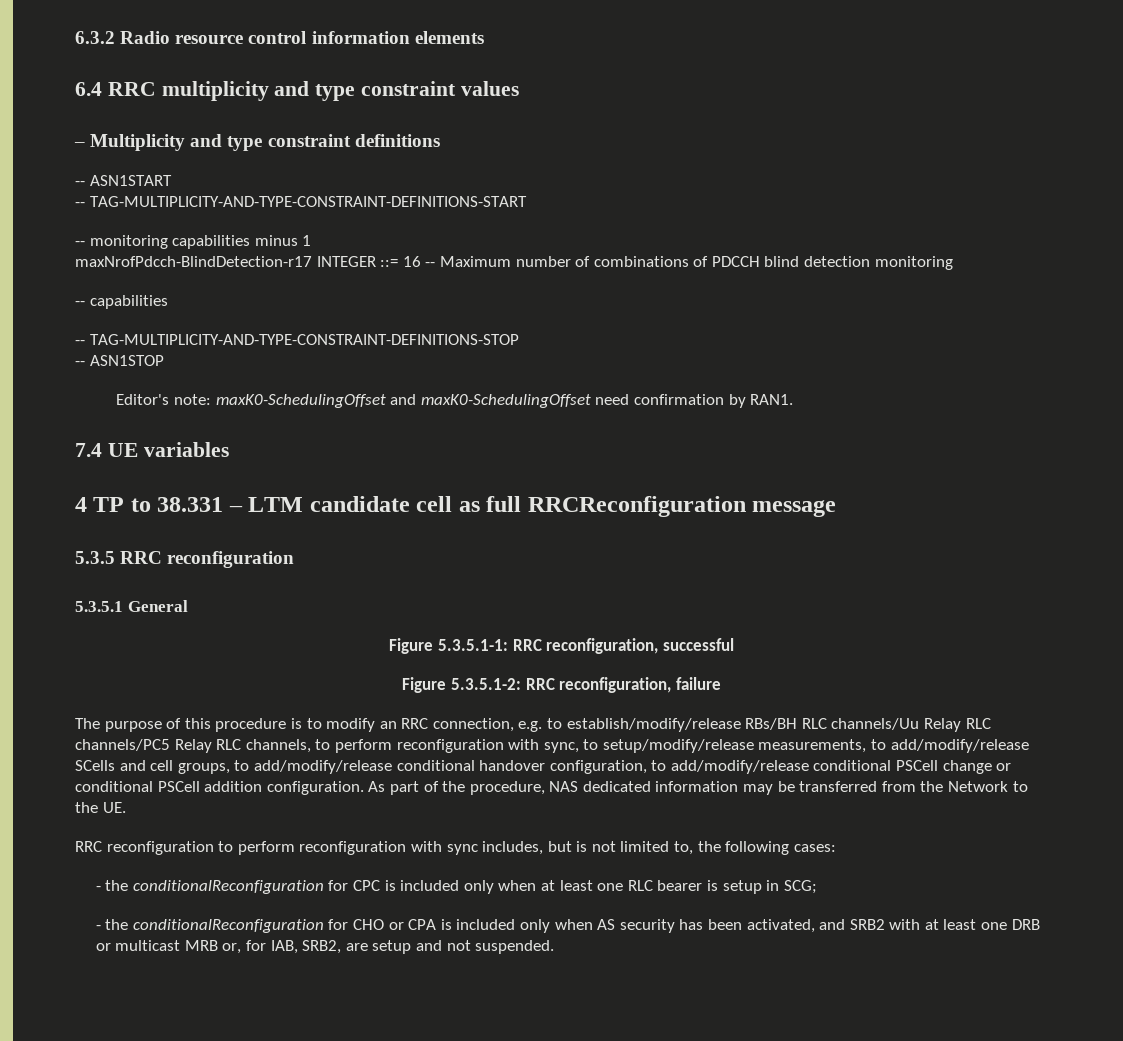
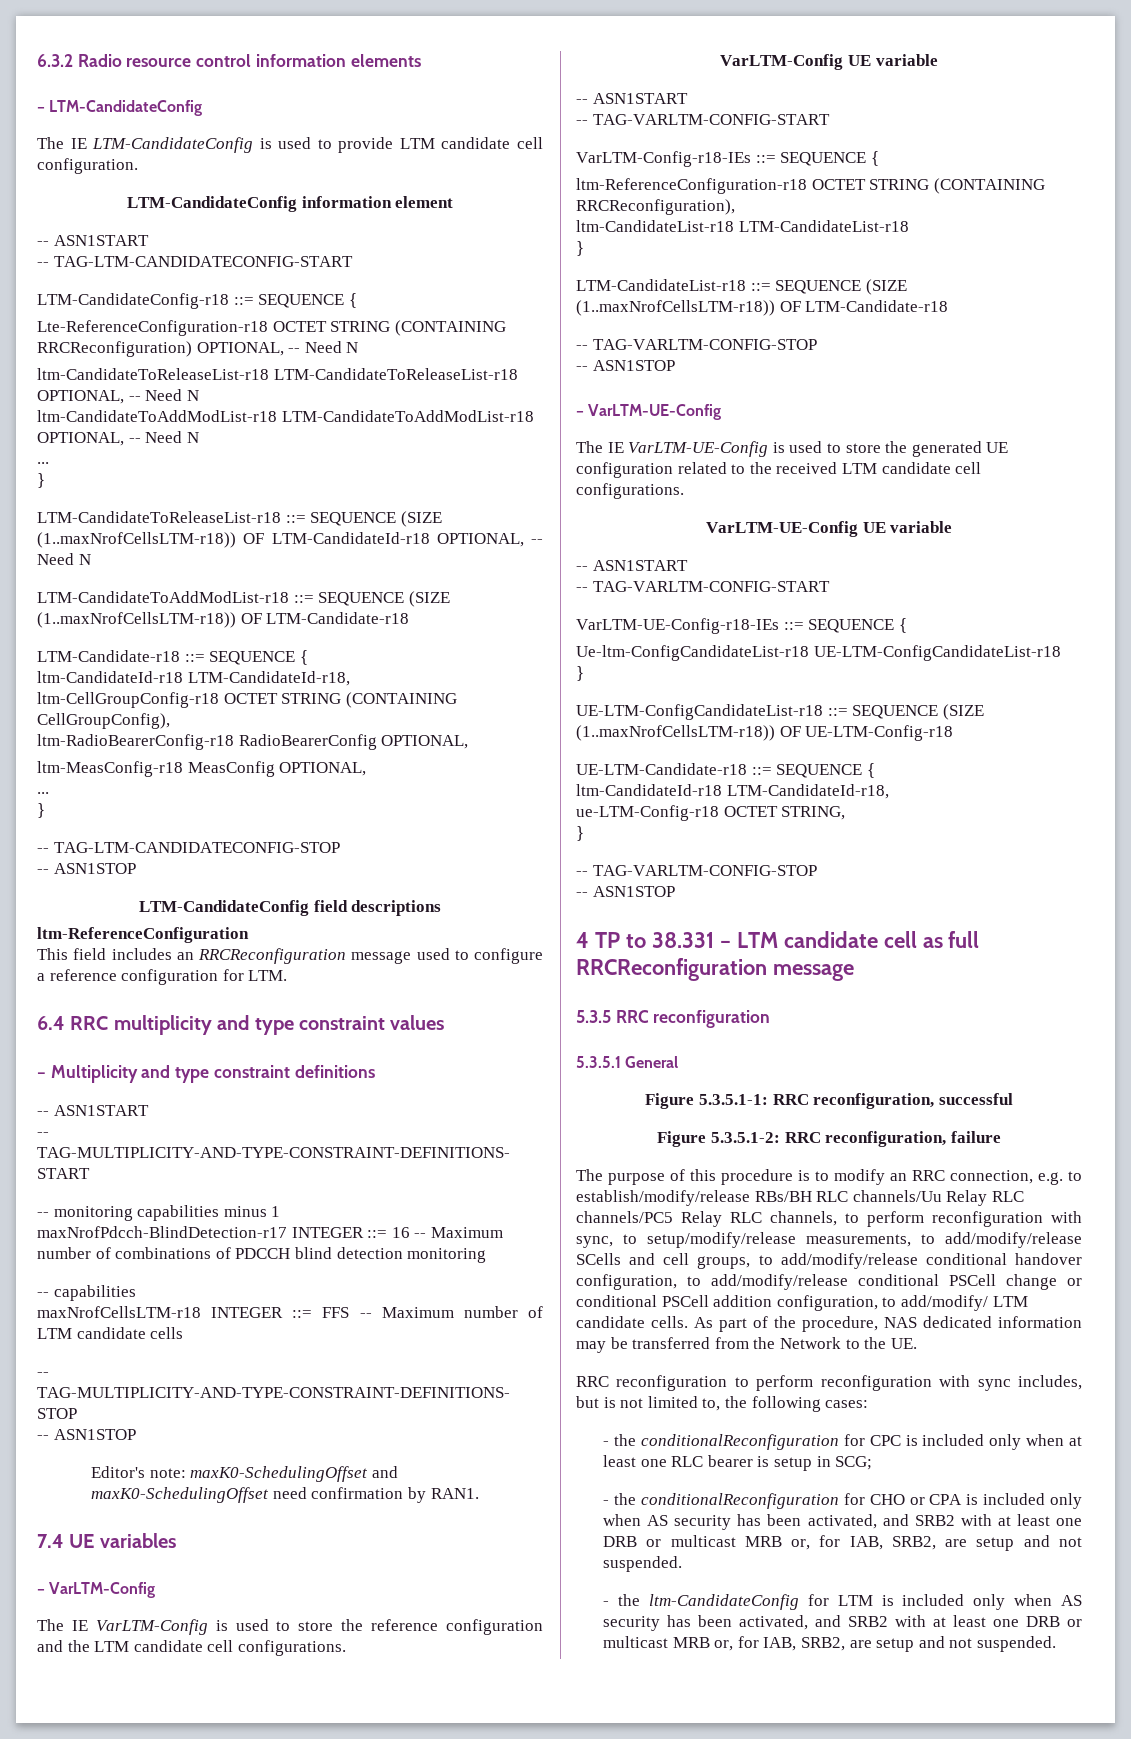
+ – LTM-CandidateConfig
+ The IE LTM-CandidateConfig is used to provide LTM candidate cell configuration.
+ LTM-CandidateConfig information element
+ -- ASN1START
+ -- TAG-LTM-CANDIDATECONFIG-START
+ LTM-CandidateConfig-r18 ::= SEQUENCE {
+ Lte-ReferenceConfiguration-r18 OCTET STRING (CONTAINING RRCReconfiguration) OPTIONAL, -- Need N
+ ltm-CandidateToReleaseList-r18 LTM-CandidateToReleaseList-r18 OPTIONAL, -- Need N
+ ltm-CandidateToAddModList-r18 LTM-CandidateToAddModList-r18 OPTIONAL, -- Need N
+ ...
+ }
+ LTM-CandidateToReleaseList-r18 ::= SEQUENCE (SIZE (1..maxNrofCellsLTM-r18)) OF LTM-CandidateId-r18 OPTIONAL, -- Need N
+ LTM-CandidateToAddModList-r18 ::= SEQUENCE (SIZE (1..maxNrofCellsLTM-r18)) OF LTM-Candidate-r18
+ LTM-Candidate-r18 ::= SEQUENCE {
+ ltm-CandidateId-r18 LTM-CandidateId-r18,
+ ltm-CellGroupConfig-r18 OCTET STRING (CONTAINING CellGroupConfig),
+ ltm-RadioBearerConfig-r18 RadioBearerConfig OPTIONAL,
+ ltm-MeasConfig-r18 MeasConfig OPTIONAL,
+ ...
+ }
+ -- TAG-LTM-CANDIDATECONFIG-STOP
+ -- ASN1STOP
+ LTM-CandidateConfig field descriptions
+ ltm-ReferenceConfiguration
+ This field includes an RRCReconfiguration message used to configure a reference configuration for LTM.
+ maxNrofCellsLTM-r18 INTEGER ::= FFS -- Maximum number of LTM candidate cells
+ – VarLTM-Config
+ The IE VarLTM-Config is used to store the reference configuration and the LTM candidate cell configurations.
+ VarLTM-Config UE variable
+ -- ASN1START
+ -- TAG-VARLTM-CONFIG-START
+ VarLTM-Config-r18-IEs ::= SEQUENCE {
+ ltm-ReferenceConfiguration-r18 OCTET STRING (CONTAINING RRCReconfiguration),
+ ltm-CandidateList-r18 LTM-CandidateList-r18
+ }
+ LTM-CandidateList-r18 ::= SEQUENCE (SIZE (1..maxNrofCellsLTM-r18)) OF LTM-Candidate-r18
+ -- TAG-VARLTM-CONFIG-STOP
+ -- ASN1STOP
+ – VarLTM-UE-Config
+ The IE VarLTM-UE-Config is used to store the generated UE configuration related to the received LTM candidate cell configurations.
+ VarLTM-UE-Config UE variable
+ -- ASN1START
+ -- TAG-VARLTM-CONFIG-START
+ VarLTM-UE-Config-r18-IEs ::= SEQUENCE {
+ Ue-ltm-ConfigCandidateList-r18 UE-LTM-ConfigCandidateList-r18
+ }
+ UE-LTM-ConfigCandidateList-r18 ::= SEQUENCE (SIZE (1..maxNrofCellsLTM-r18)) OF UE-LTM-Config-r18
+ UE-LTM-Candidate-r18 ::= SEQUENCE {
+ ltm-CandidateId-r18 LTM-CandidateId-r18,
+ ue-LTM-Config-r18 OCTET STRING,
+ }
+ -- TAG-VARLTM-CONFIG-STOP
+ -- ASN1STOP
- The purpose of this procedure is to modify an RRC connection, e.g. to establish/modify/release RBs/BH RLC channels/Uu Relay RLC channels/PC5 Relay RLC channels, to perform reconfiguration with sync, to setup/modify/release measurements, to add/modify/release SCells and cell groups, to add/modify/release conditional handover configuration, to add/modify/release conditional PSCell change or conditional PSCell addition configuration.
+ The purpose of this procedure is to modify an RRC connection, e.g. to establish/modify/release RBs/BH RLC channels/Uu Relay RLC channels/PC5 Relay RLC channels, to perform reconfiguration with sync, to setup/modify/release measurements, to add/modify/release SCells and cell groups, to add/modify/release conditional handover configuration, to add/modify/release conditional PSCell change or conditional PSCell addition configuration, to add/modify/ LTM candidate cells.
+ - the ltm-CandidateConfig for LTM is included only when AS security has been activated, and SRB2 with at least one DRB or multicast MRB or, for IAB, SRB2, are setup and not suspended.

